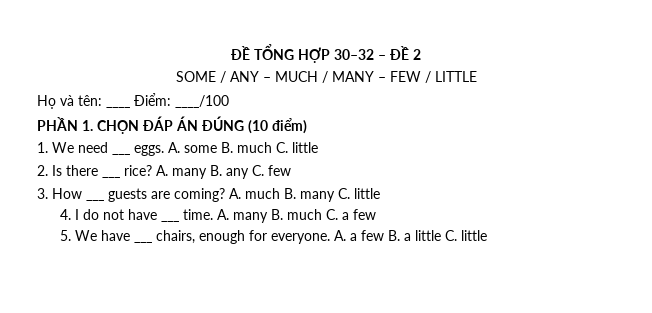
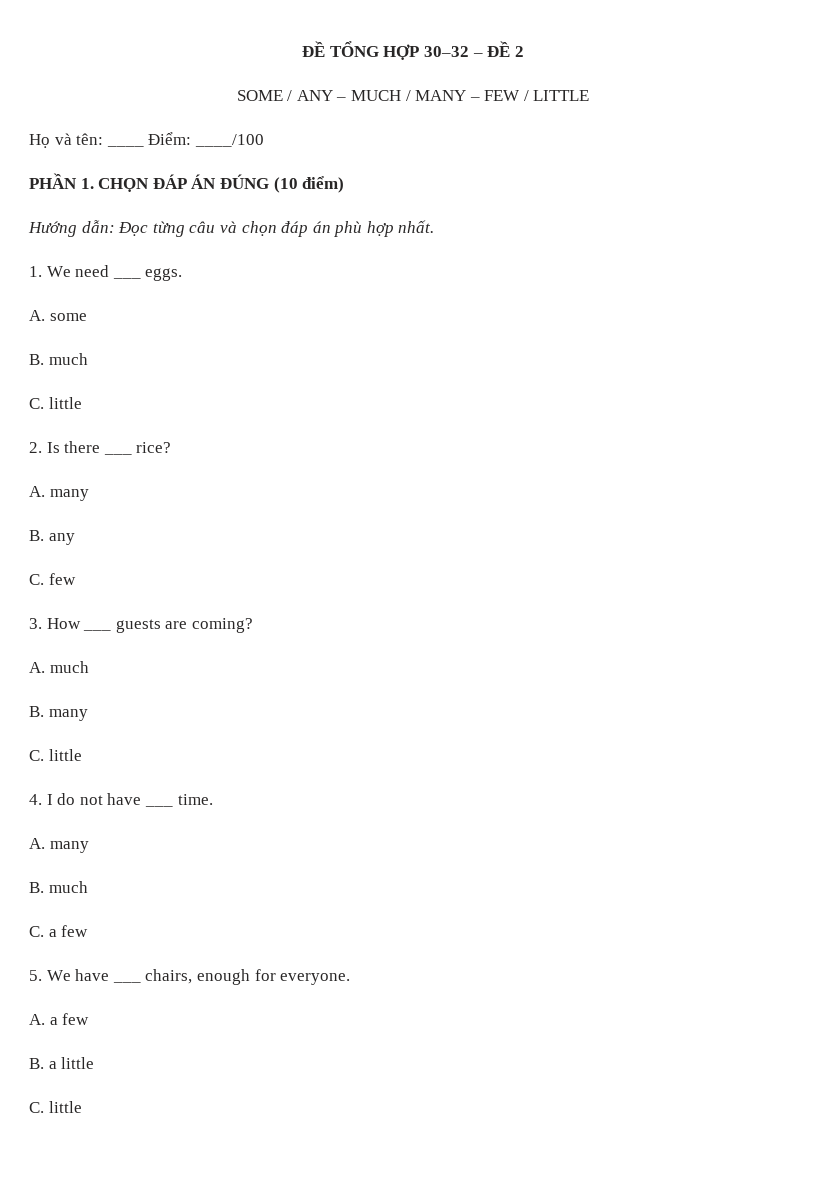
+ Hướng dẫn: Đọc từng câu và chọn đáp án phù hợp nhất.
- 1. We need ___ eggs. A. some B. much C. little
+ 1. We need ___ eggs.
+ A. some
+ B. much
+ C. little
- 2. Is there ___ rice? A. many B. any C. few
+ 2. Is there ___ rice?
+ A. many
+ B. any
+ C. few
- 3. How ___ guests are coming? A. much B. many C. little
+ 3. How ___ guests are coming?
+ A. much
+ B. many
+ C. little
- 4. I do not have ___ time. A. many B. much C. a few
+ 4. I do not have ___ time.
+ A. many
+ B. much
+ C. a few
- 5. We have ___ chairs, enough for everyone. A. a few B. a little C. little
+ 5. We have ___ chairs, enough for everyone.
+ A. a few
+ B. a little
+ C. little

